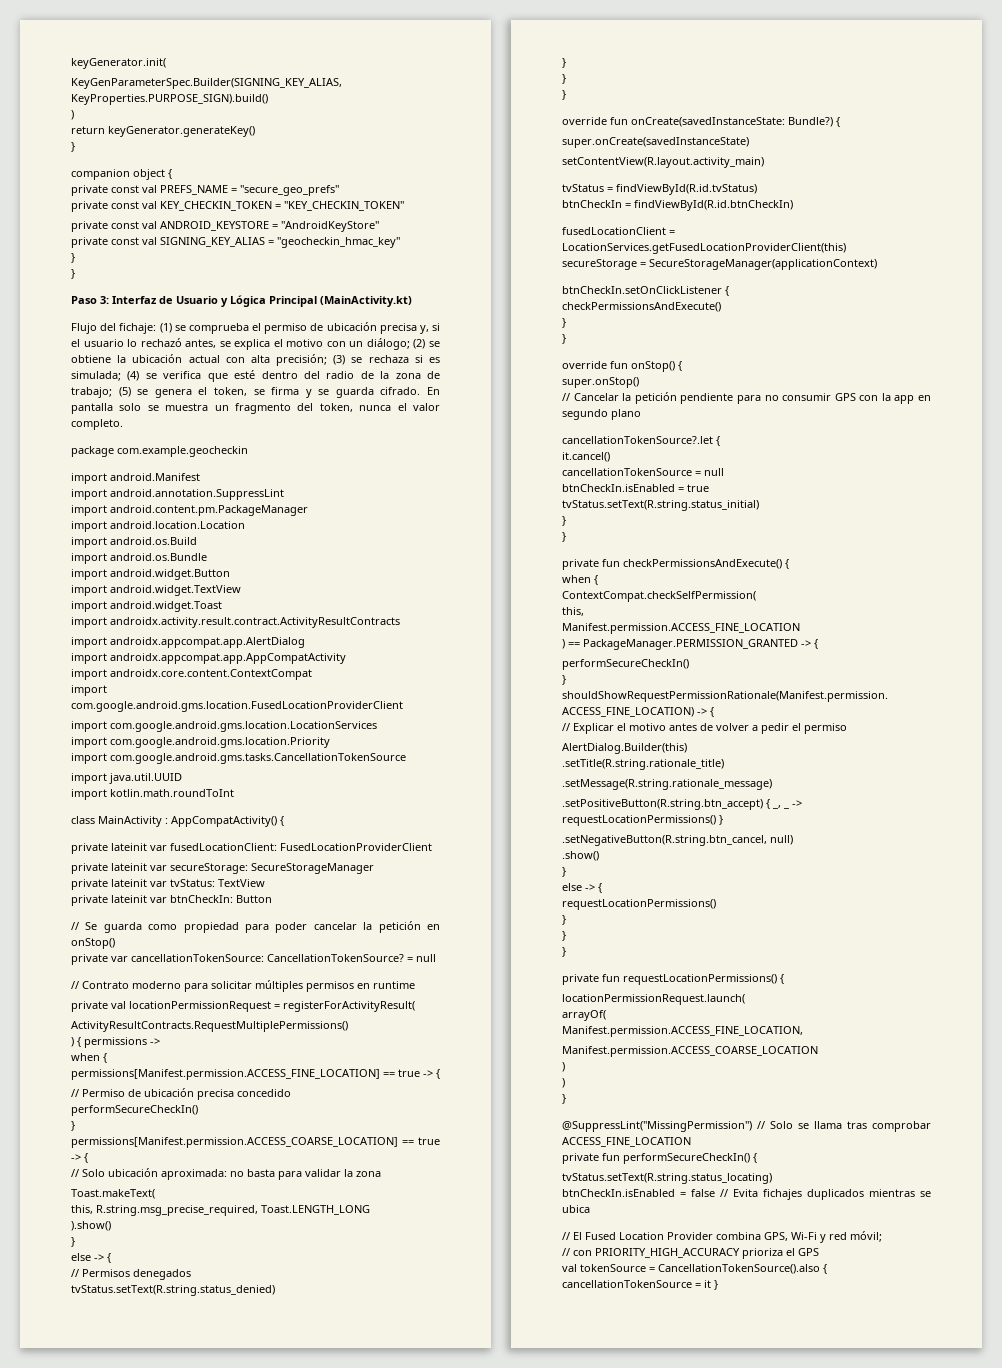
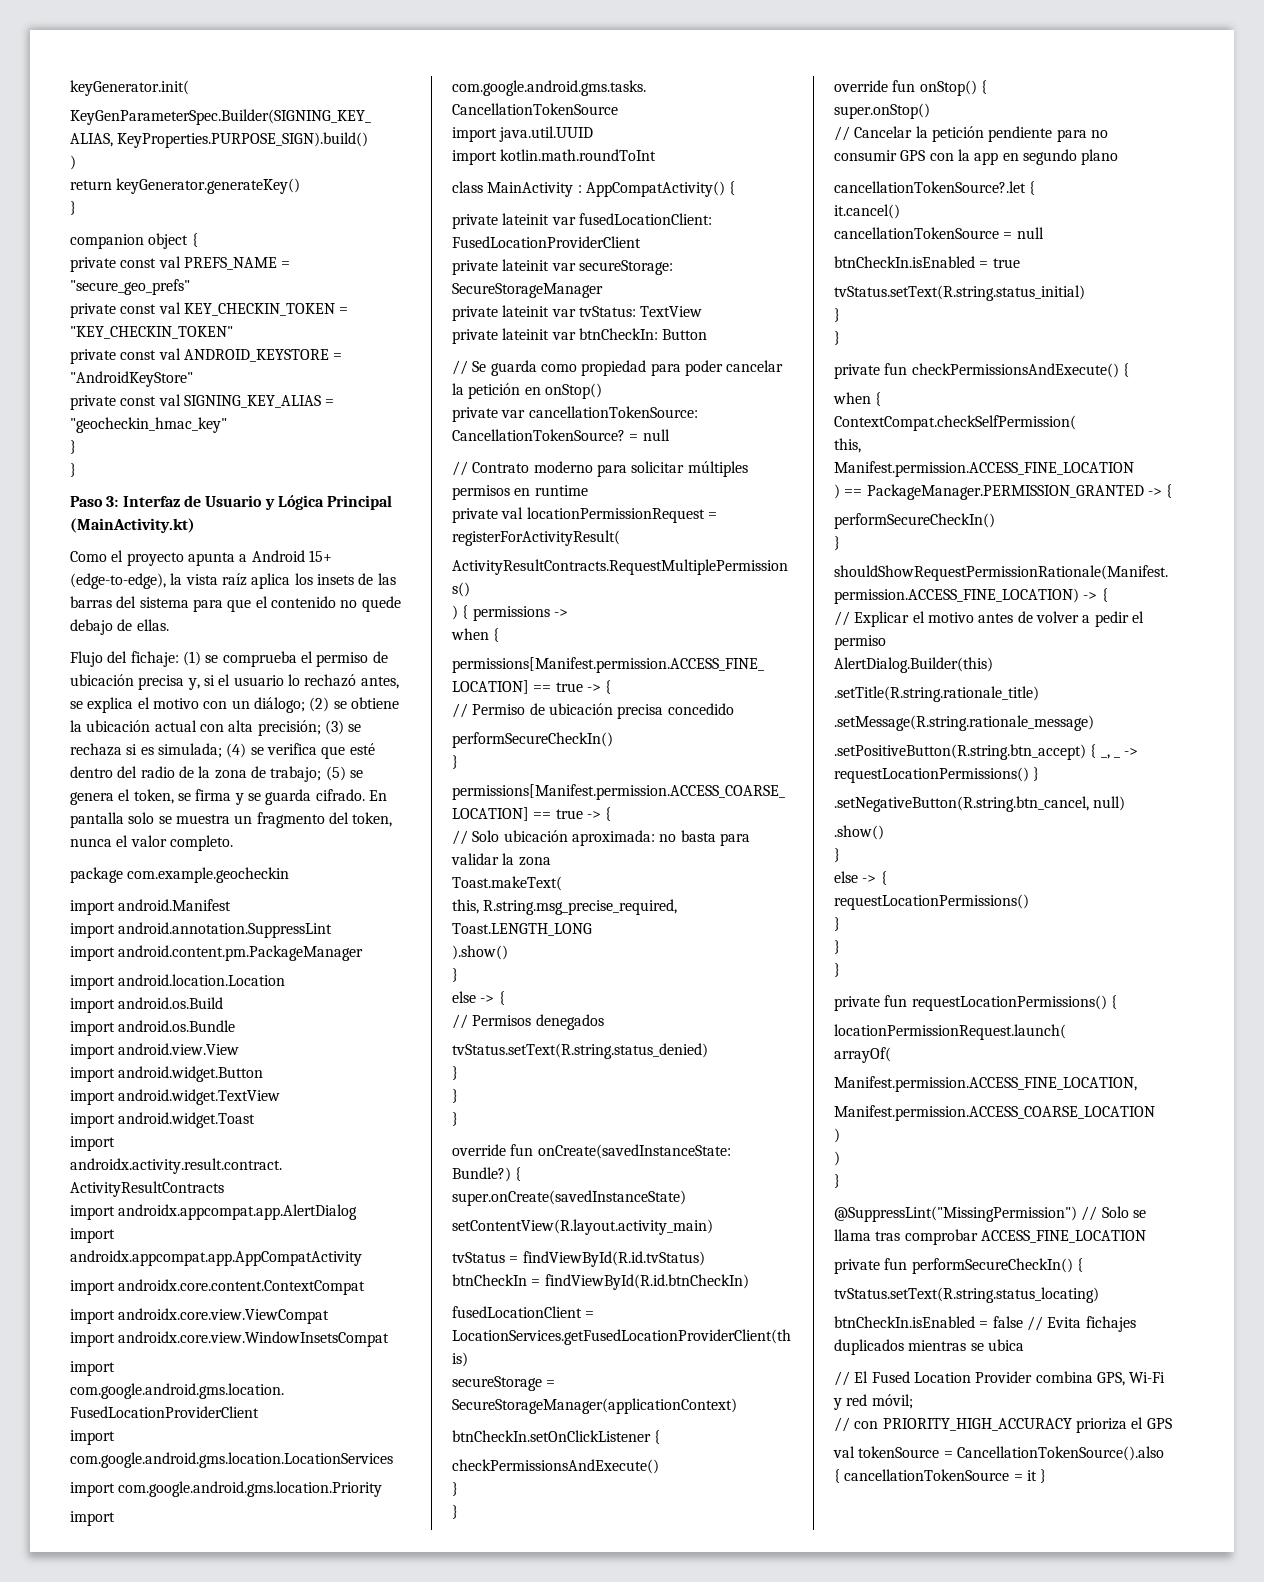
+ Como el proyecto apunta a Android 15+ (edge-to-edge), la vista raíz aplica los insets de las barras del sistema para que el contenido no quede debajo de ellas.
+ import android.view.View
+ import androidx.core.view.ViewCompat
+ import androidx.core.view.WindowInsetsCompat

